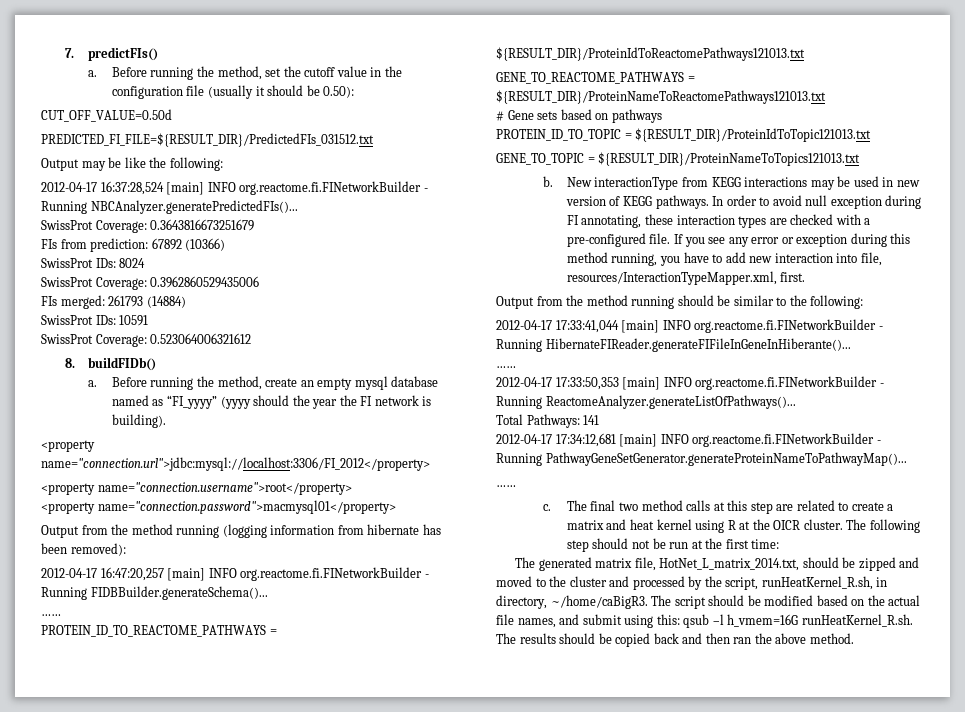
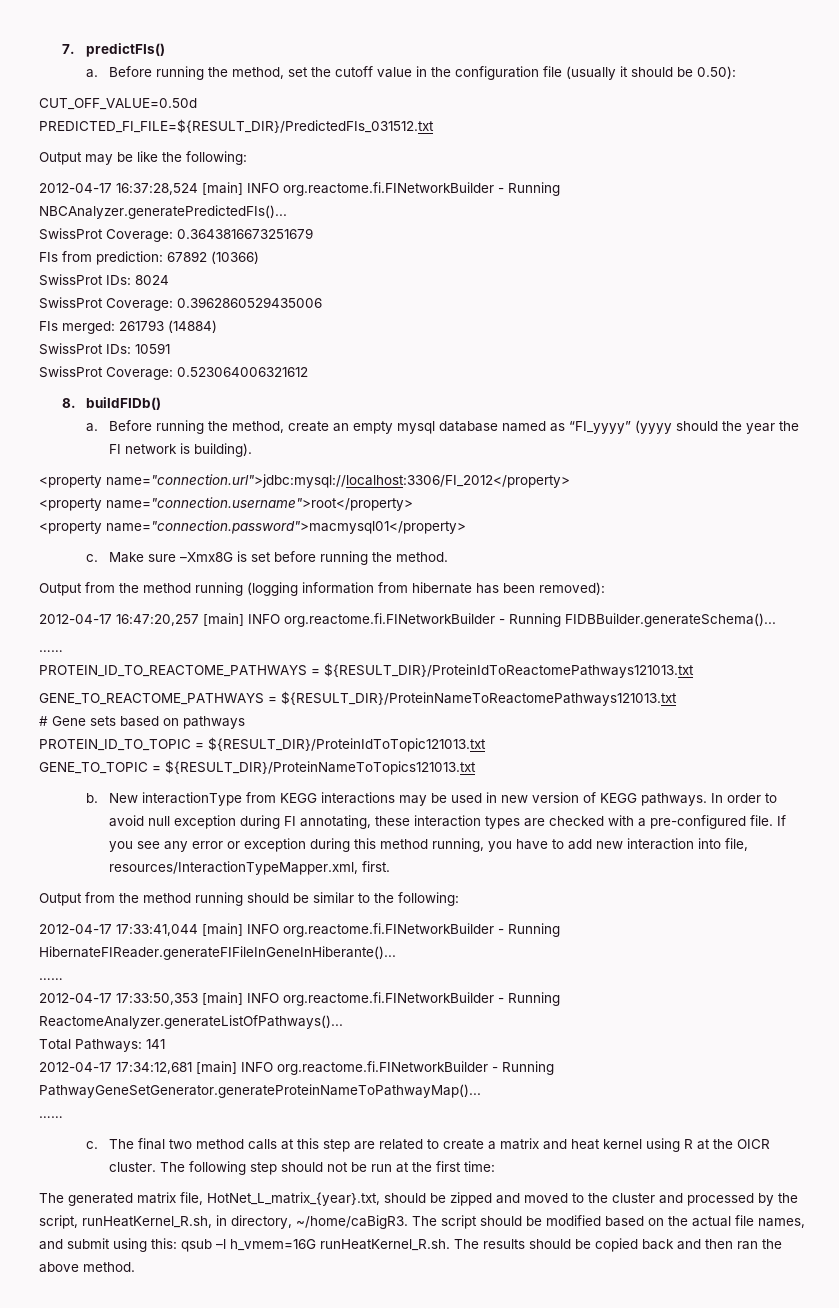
+ c. Make sure –Xmx8G is set before running the method.
- The generated matrix file, HotNet_L_matrix_2014.txt, should be zipped and moved to the cluster and processed by the script, runHeatKernel_R.sh, in directory, ~/home/caBigR3.
+ The generated matrix file, HotNet_L_matrix_{year}.txt, should be zipped and moved to the cluster and processed by the script, runHeatKernel_R.sh, in directory, ~/home/caBigR3.

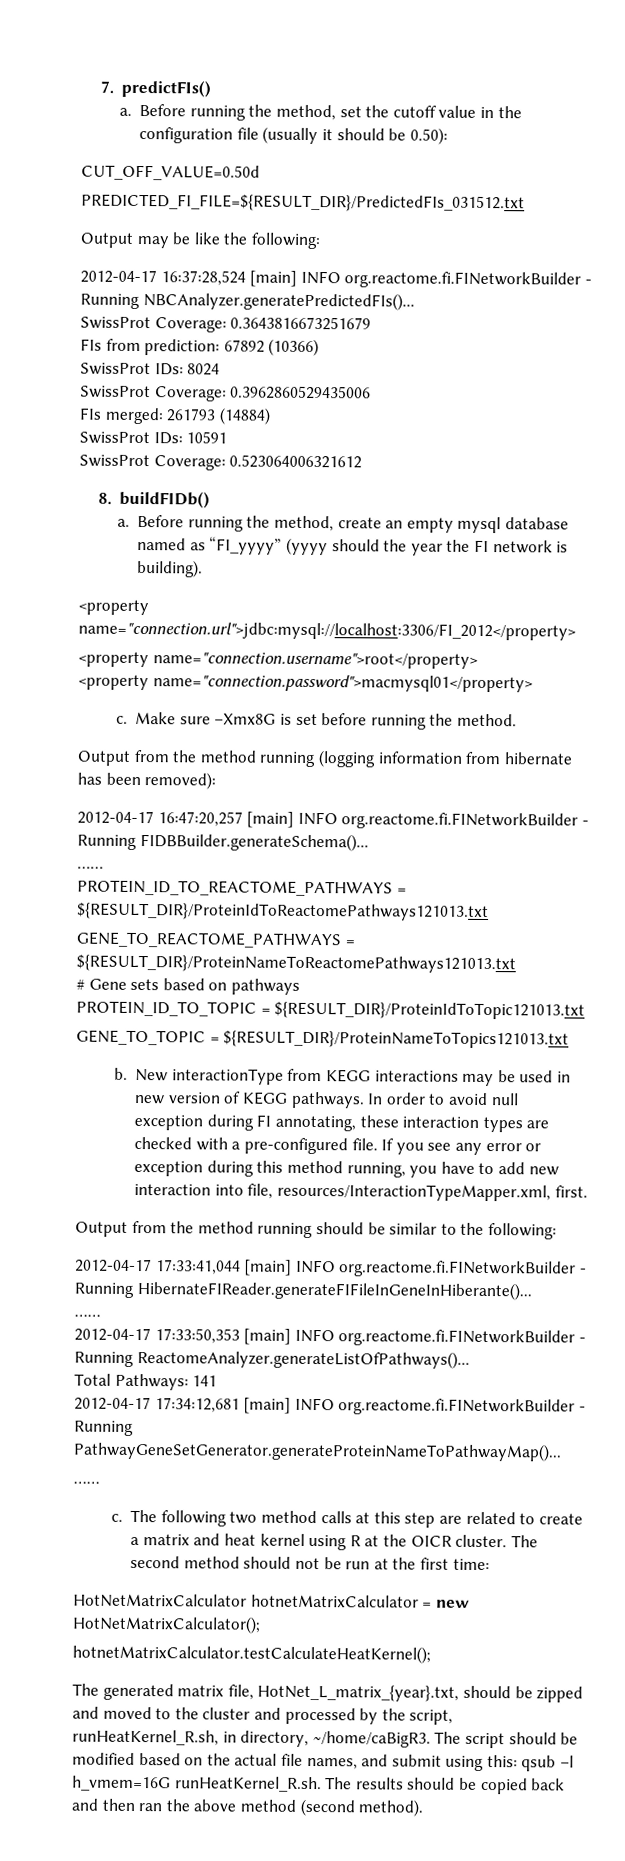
- The final two method calls at this step are related to create a matrix and heat kernel using R at the OICR cluster.
+ The following two method calls at this step are related to create a matrix and heat kernel using R at the OICR cluster.
- The following step should not be run at the first time:
+ The second method should not be run at the first time:
+ HotNetMatrixCalculator hotnetMatrixCalculator = new HotNetMatrixCalculator();
+ hotnetMatrixCalculator.testCalculateHeatKernel();
- The script should be modified based on the actual file names, and submit using this: qsub –l h_vmem=16G runHeatKernel_R.sh. The results should be copied back and then ran the above method.
+ The script should be modified based on the actual file names, and submit using this: qsub –l h_vmem=16G runHeatKernel_R.sh. The results should be copied back and then ran the above method (second method).

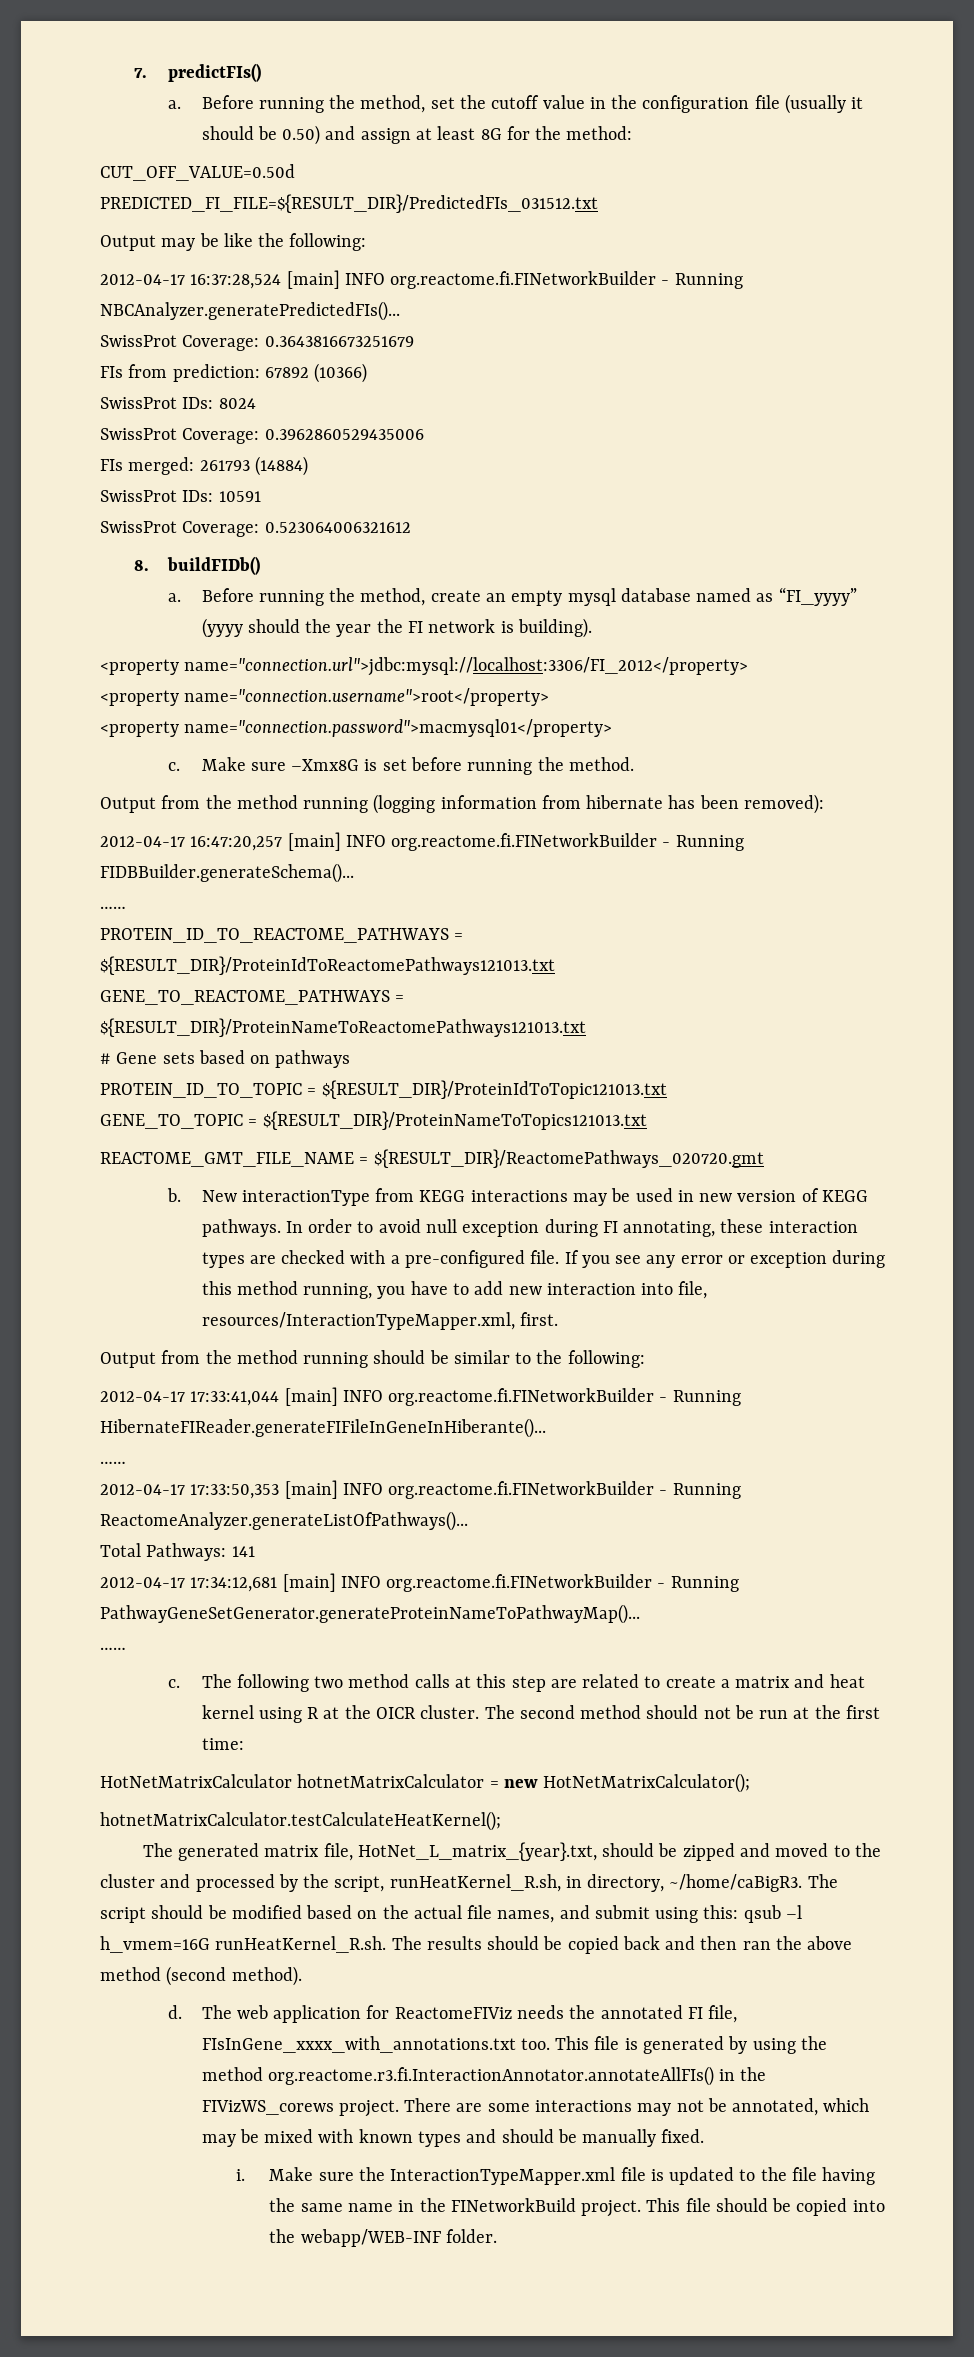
- Before running the method, set the cutoff value in the configuration file (usually it should be 0.50):
+ Before running the method, set the cutoff value in the configuration file (usually it should be 0.50) and assign at least 8G for the method:
+ REACTOME_GMT_FILE_NAME = ${RESULT_DIR}/ReactomePathways_020720.gmt
+ d. The web application for ReactomeFIViz needs the annotated FI file, FIsInGene_xxxx_with_annotations.txt too. This file is generated by using the method org.reactome.r3.fi.InteractionAnnotator.annotateAllFIs() in the FIVizWS_corews project. There are some interactions may not be annotated, which may be mixed with known types and should be manually fixed.
+ i. Make sure the InteractionTypeMapper.xml file is updated to the file having the same name in the FINetworkBuild project. This file should be copied into the webapp/WEB-INF folder.

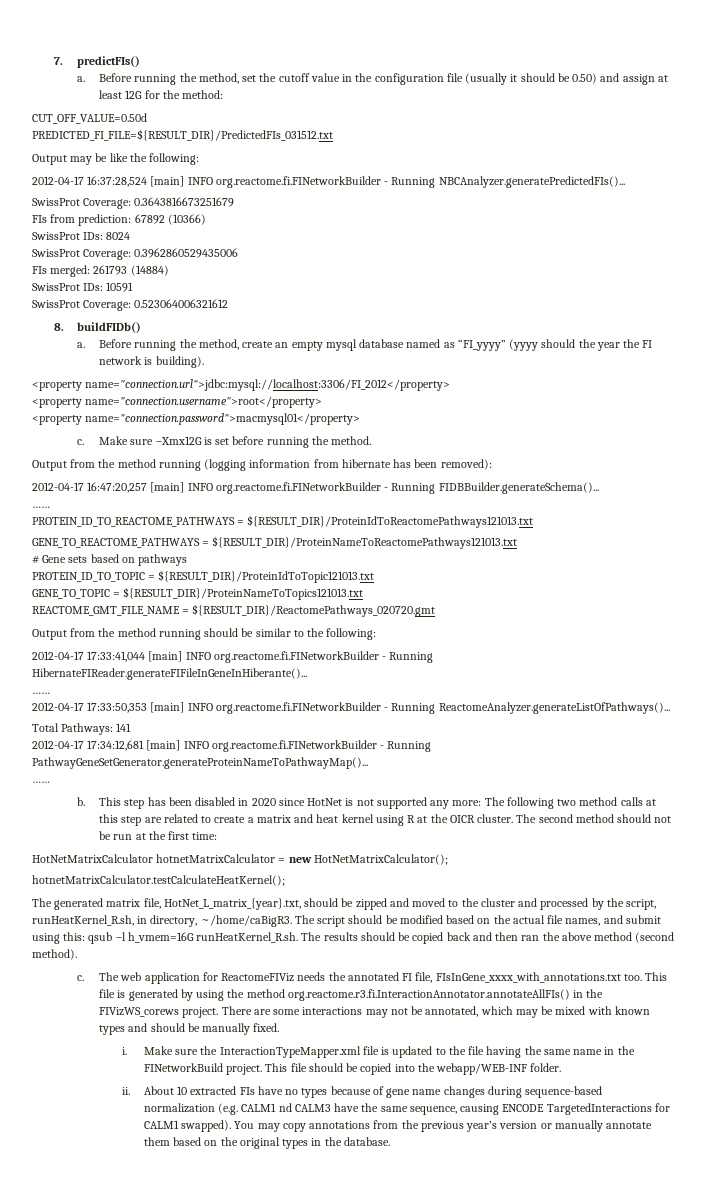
- Before running the method, set the cutoff value in the configuration file (usually it should be 0.50) and assign at least 8G for the method:
+ Before running the method, set the cutoff value in the configuration file (usually it should be 0.50) and assign at least 12G for the method:
- Make sure –Xmx8G is set before running the method.
+ Make sure –Xmx12G is set before running the method.
- b. New interactionType from KEGG interactions may be used in new version of KEGG pathways. In order to avoid null exception during FI annotating, these interaction types are checked with a pre-configured file. If you see any error or exception during this method running, you have to add new interaction into file, resources/InteractionTypeMapper.xml, first.
- c. The following two method calls at this step are related to create a matrix and heat kernel using R at the OICR cluster.
+ b. This step has been disabled in 2020 since HotNet is not supported any more: The following two method calls at this step are related to create a matrix and heat kernel using R at the OICR cluster.
  The script should be modified based on the actual file names, and submit using this: qsub –l h_vmem=16G runHeatKernel_R.sh. The results should be copied back and then ran the above method (second method).
- d.
+ c.
+ ii. About 10 extracted FIs have no types because of gene name changes during sequence-based normalization (e.g. CALM1 nd CALM3 have the same sequence, causing ENCODE TargetedInteractions for CALM1 swapped). You may copy annotations from the previous year’s version or manually annotate them based on the original types in the database.

